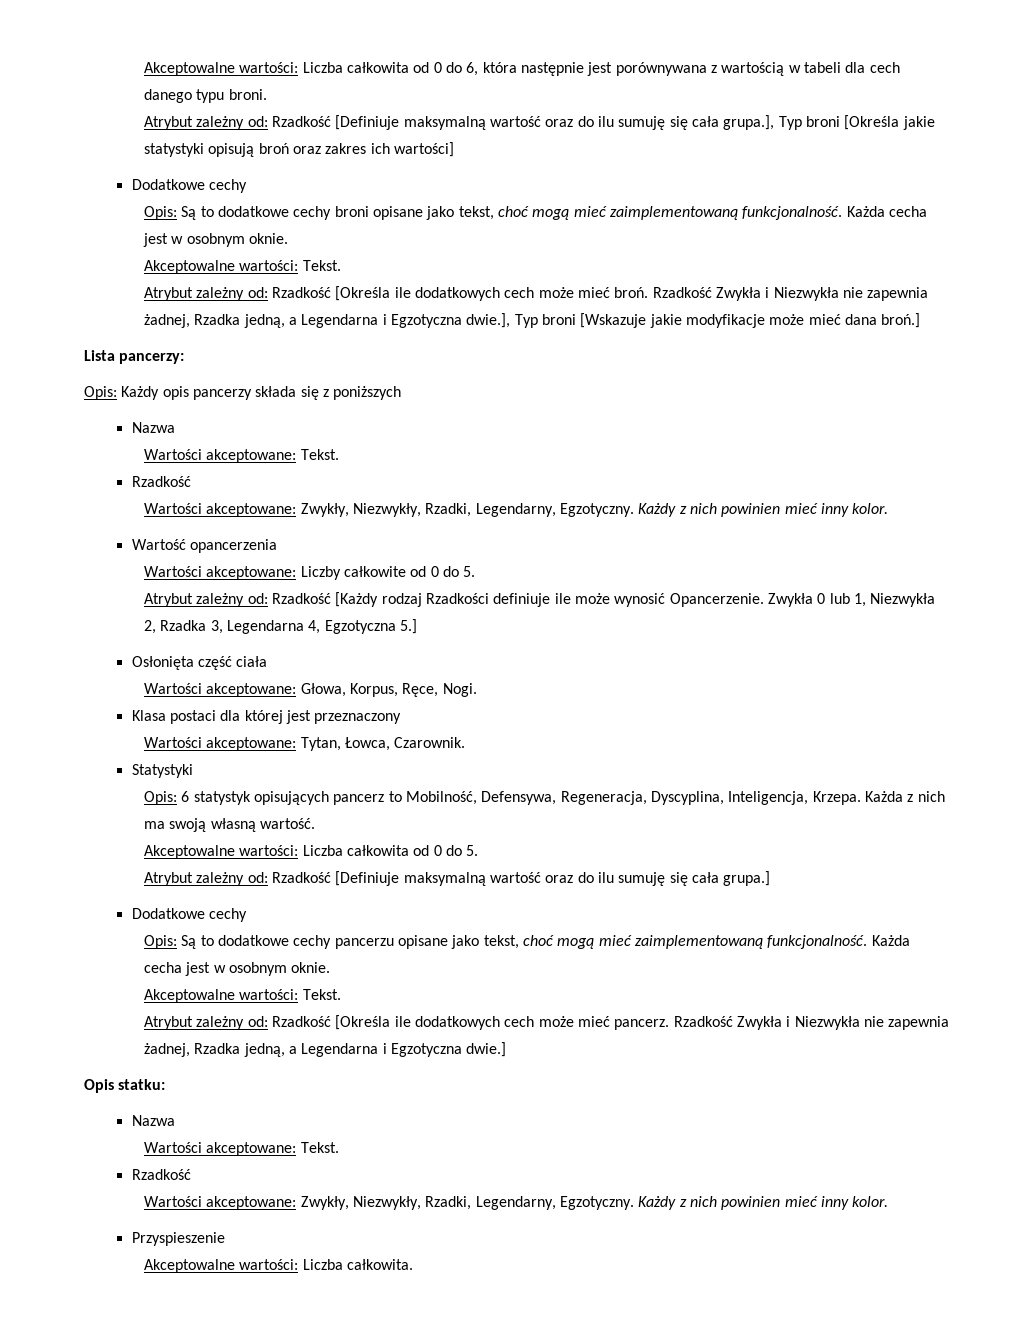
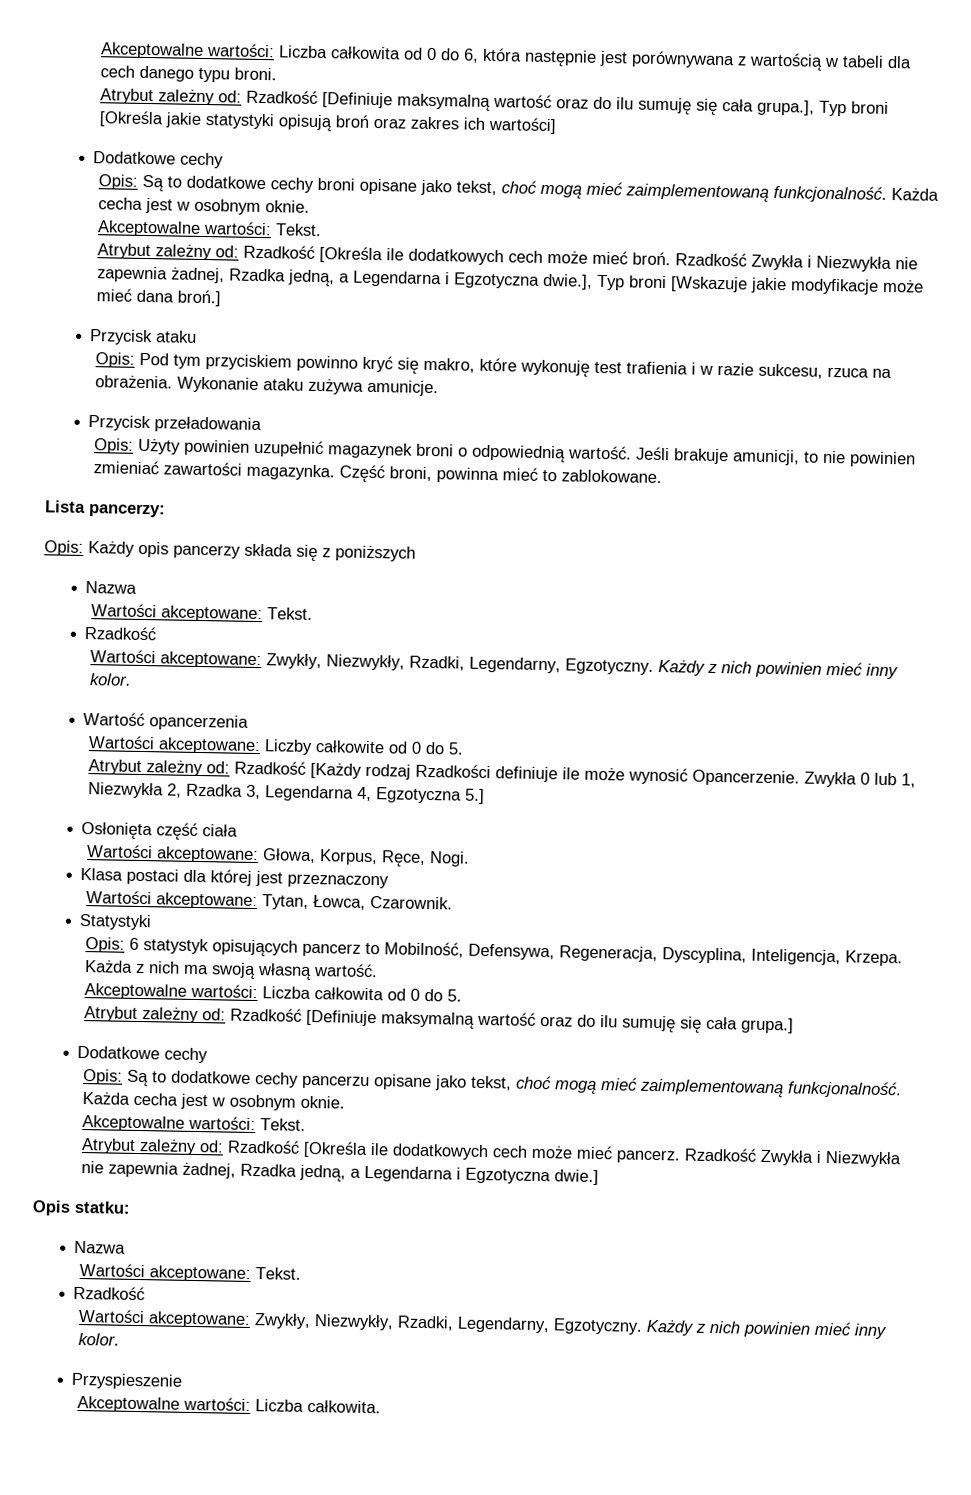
+ Przycisk ataku
+ Opis: Pod tym przyciskiem powinno kryć się makro, które wykonuję test trafienia i w razie sukcesu, rzuca na obrażenia. Wykonanie ataku zużywa amunicje.
+ Przycisk przeładowania
+ Opis: Użyty powinien uzupełnić magazynek broni o odpowiednią wartość. Jeśli brakuje amunicji, to nie powinien zmieniać zawartości magazynka. Część broni, powinna mieć to zablokowane.

